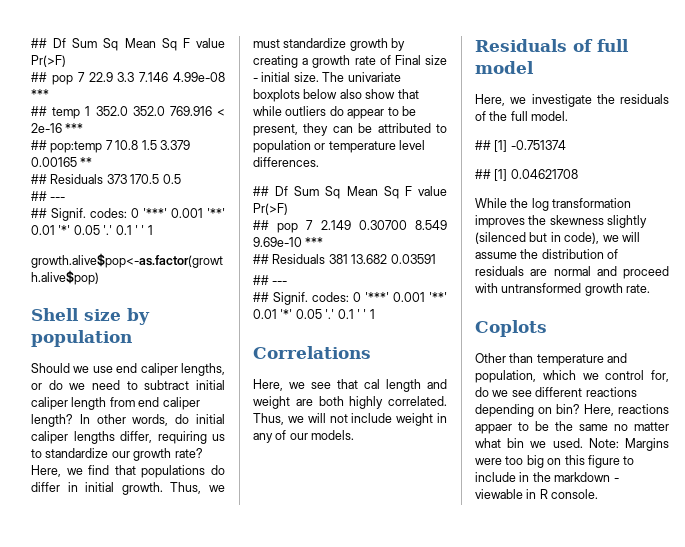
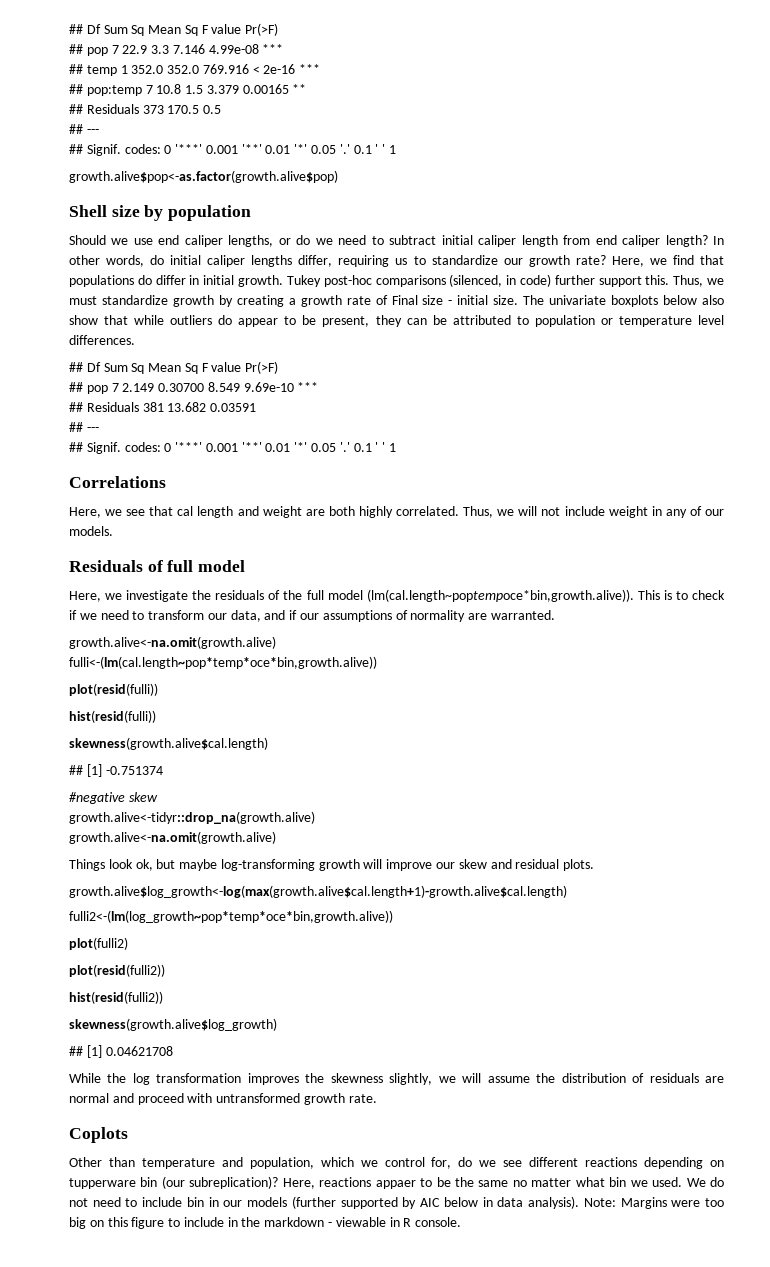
+ Tukey post-hoc comparisons (silenced, in code) further support this.
- Here, we investigate the residuals of the full model.
+ Here, we investigate the residuals of the full model (lm(cal.length~poptempoce*bin,growth.alive)). This is to check if we need to transform our data, and if our assumptions of normality are warranted.
+ growth.alive<-na.omit(growth.alive)
+ fulli<-(lm(cal.length~pop*temp*oce*bin,growth.alive))
+ plot(resid(fulli))
+ hist(resid(fulli))
+ skewness(growth.alive$cal.length)
  ## [1] -0.751374
+ #negative skew
+ growth.alive<-tidyr::drop_na(growth.alive)
+ growth.alive<-na.omit(growth.alive)
+ Things look ok, but maybe log-transforming growth will improve our skew and residual plots.
+ growth.alive$log_growth<-log(max(growth.alive$cal.length+1)-growth.alive$cal.length)
+ fulli2<-(lm(log_growth~pop*temp*oce*bin,growth.alive))
+ plot(fulli2)
+ plot(resid(fulli2))
+ hist(resid(fulli2))
+ skewness(growth.alive$log_growth)
- While the log transformation improves the skewness slightly (silenced but in code), we will assume the distribution of residuals are normal and proceed with untransformed growth rate.
+ While the log transformation improves the skewness slightly, we will assume the distribution of residuals are normal and proceed with untransformed growth rate.
- Other than temperature and population, which we control for, do we see different reactions depending on bin?
+ Other than temperature and population, which we control for, do we see different reactions depending on tupperware bin (our subreplication)?
+ We do not need to include bin in our models (further supported by AIC below in data analysis).

